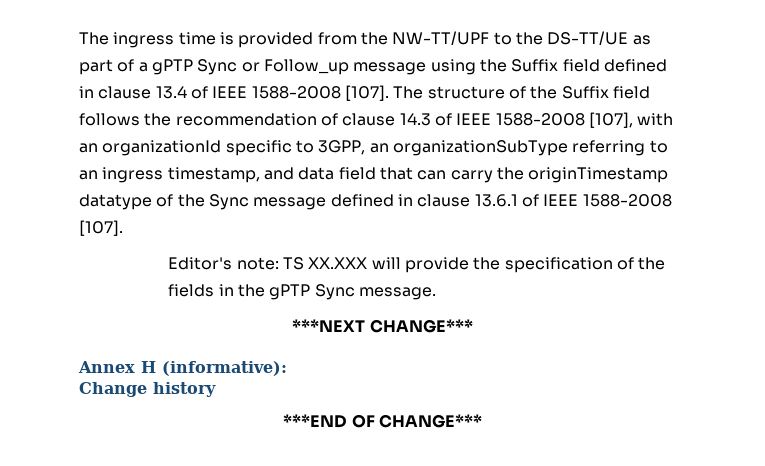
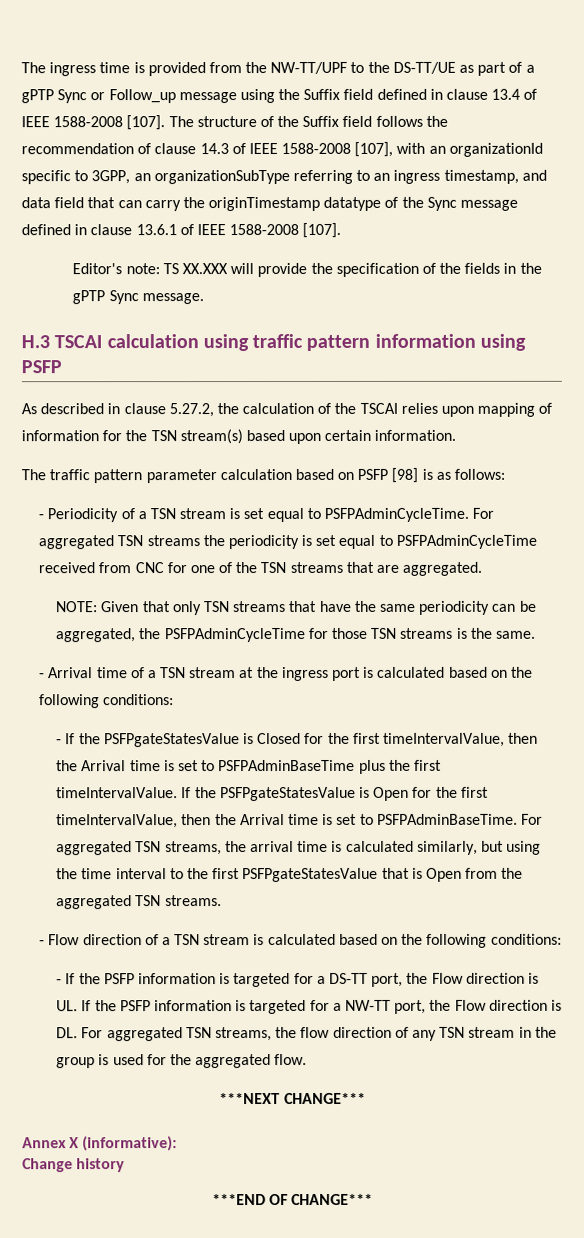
+ H.3 TSCAI calculation using traffic pattern information using PSFP
+ As described in clause 5.27.2, the calculation of the TSCAI relies upon mapping of information for the TSN stream(s) based upon certain information.
+ The traffic pattern parameter calculation based on PSFP [98] is as follows:
+ - Periodicity of a TSN stream is set equal to PSFPAdminCycleTime. For aggregated TSN streams the periodicity is set equal to PSFPAdminCycleTime received from CNC for one of the TSN streams that are aggregated.
+ NOTE: Given that only TSN streams that have the same periodicity can be aggregated, the PSFPAdminCycleTime for those TSN streams is the same.
+ - Arrival time of a TSN stream at the ingress port is calculated based on the following conditions:
+ - If the PSFPgateStatesValue is Closed for the first timeIntervalValue, then the Arrival time is set to PSFPAdminBaseTime plus the first timeIntervalValue. If the PSFPgateStatesValue is Open for the first timeIntervalValue, then the Arrival time is set to PSFPAdminBaseTime. For aggregated TSN streams, the arrival time is calculated similarly, but using the time interval to the first PSFPgateStatesValue that is Open from the aggregated TSN streams.
+ - Flow direction of a TSN stream is calculated based on the following conditions:
+ - If the PSFP information is targeted for a DS-TT port, the Flow direction is UL. If the PSFP information is targeted for a NW-TT port, the Flow direction is DL. For aggregated TSN streams, the flow direction of any TSN stream in the group is used for the aggregated flow.
- Annex H (informative):
+ Annex X (informative):

